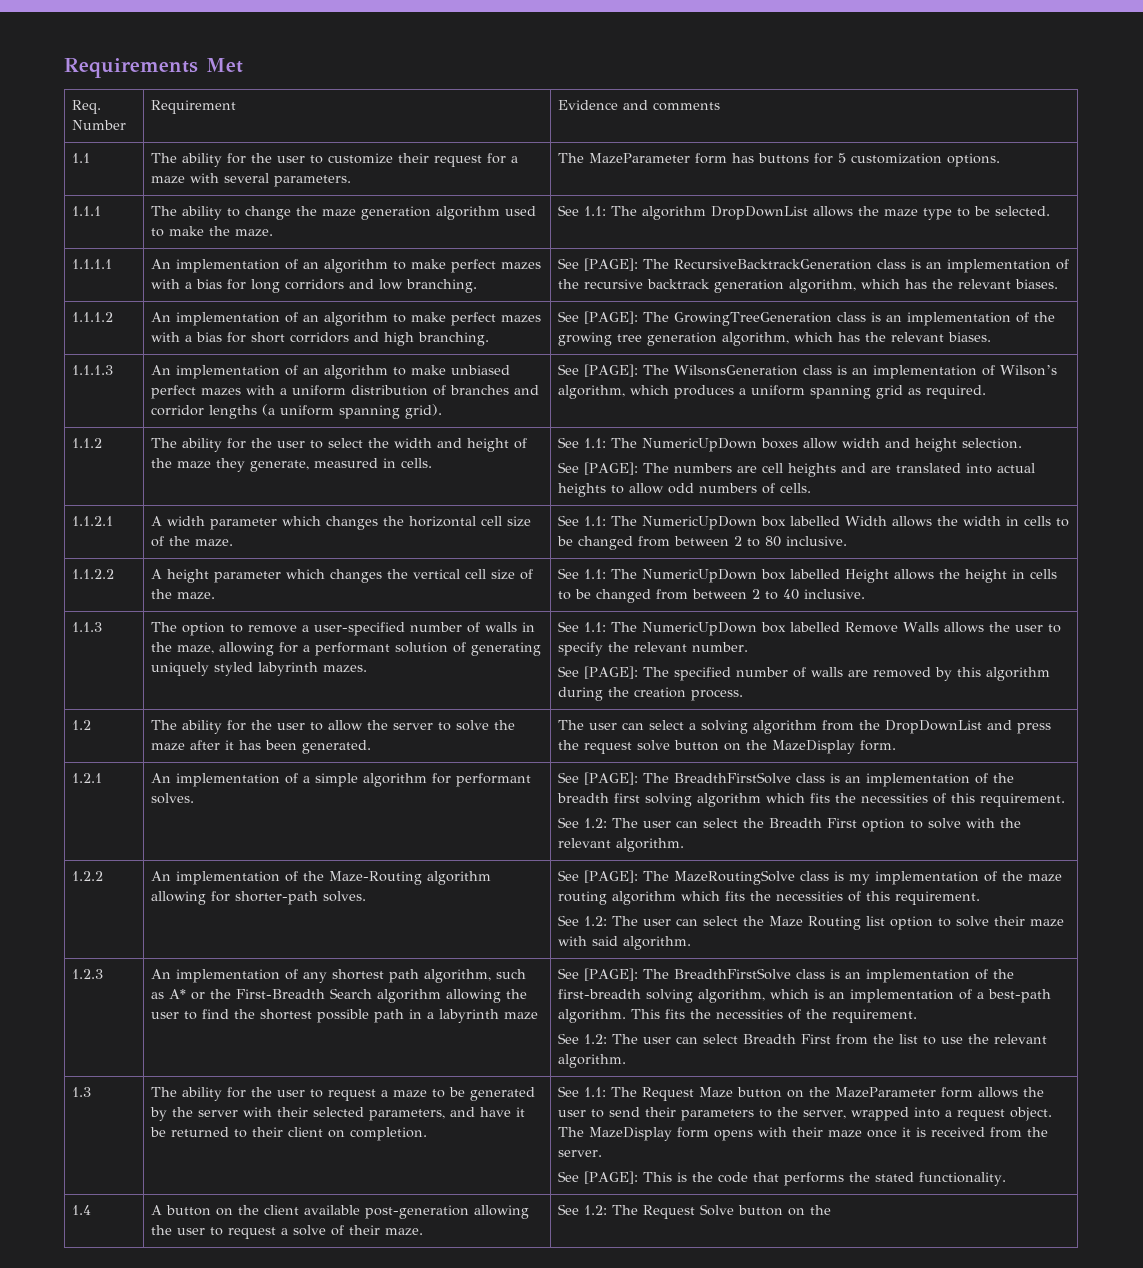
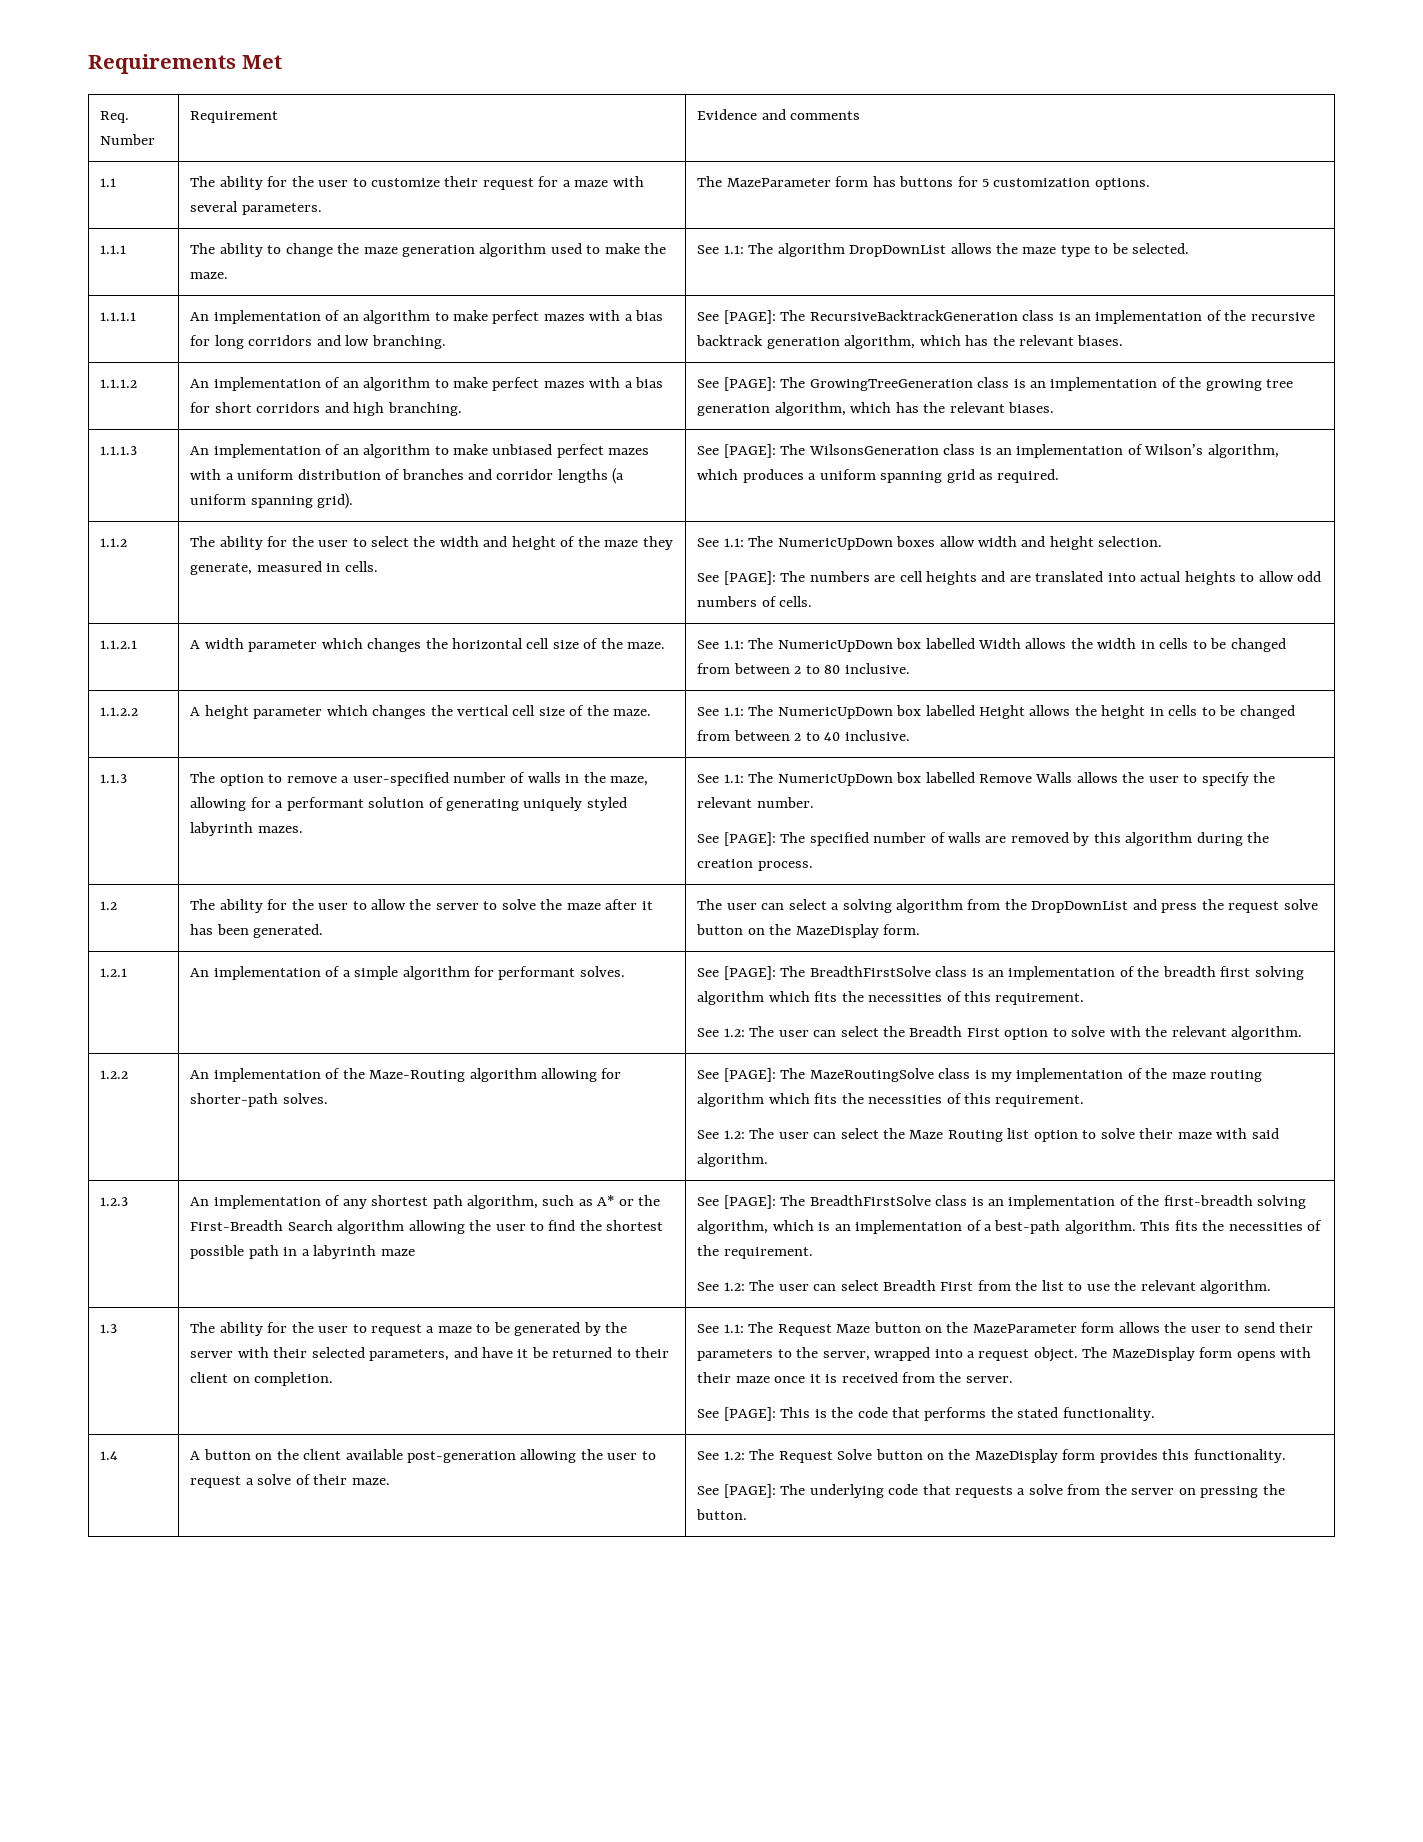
- See 1.2: The Request Solve button on the
+ See 1.2: The Request Solve button on the MazeDisplay form provides this functionality.
+ See [PAGE]: The underlying code that requests a solve from the server on pressing the button.

